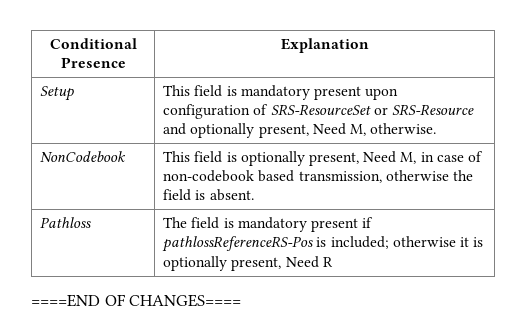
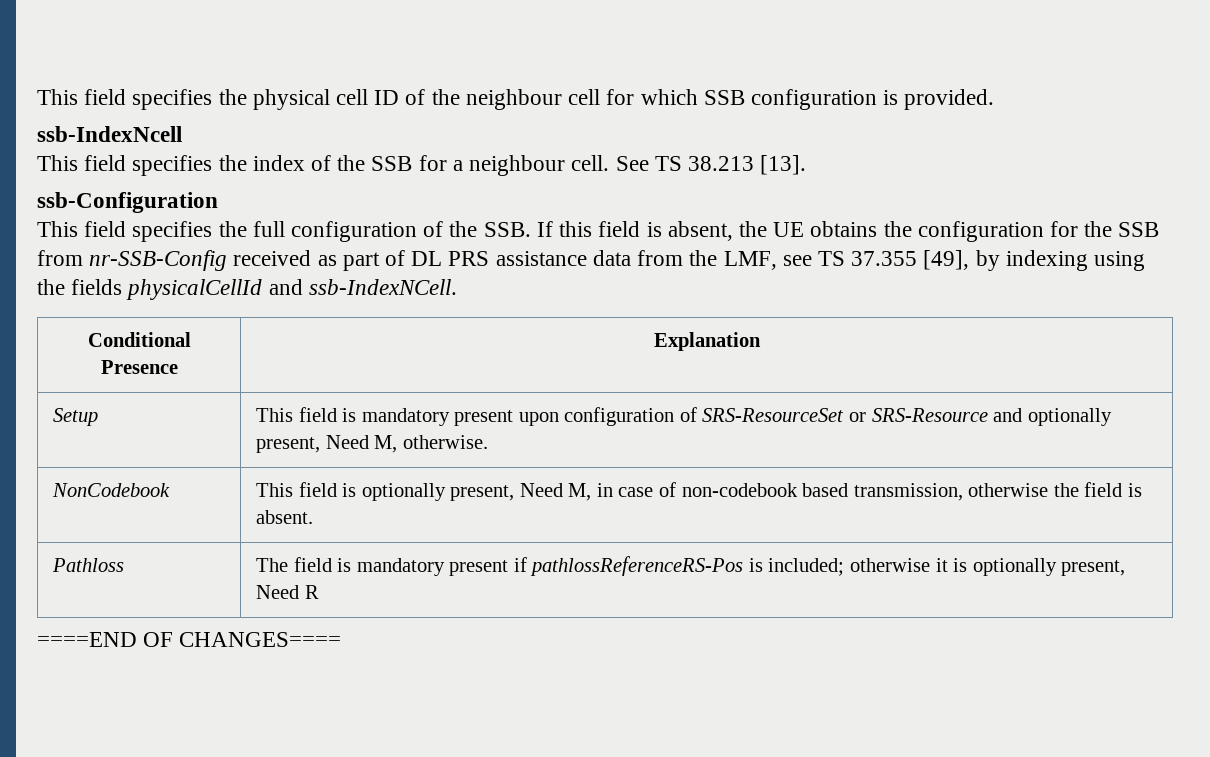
+ This field specifies the physical cell ID of the neighbour cell for which SSB configuration is provided.
+ ssb-IndexNcell
+ This field specifies the index of the SSB for a neighbour cell. See TS 38.213 [13].
+ ssb-Configuration
+ This field specifies the full configuration of the SSB. If this field is absent, the UE obtains the configuration for the SSB from nr-SSB-Config received as part of DL PRS assistance data from the LMF, see TS 37.355 [49], by indexing using the fields physicalCellId and ssb-IndexNCell.

